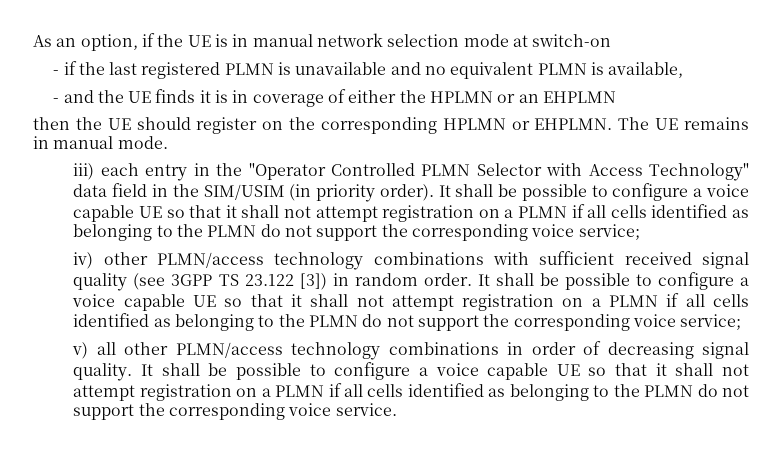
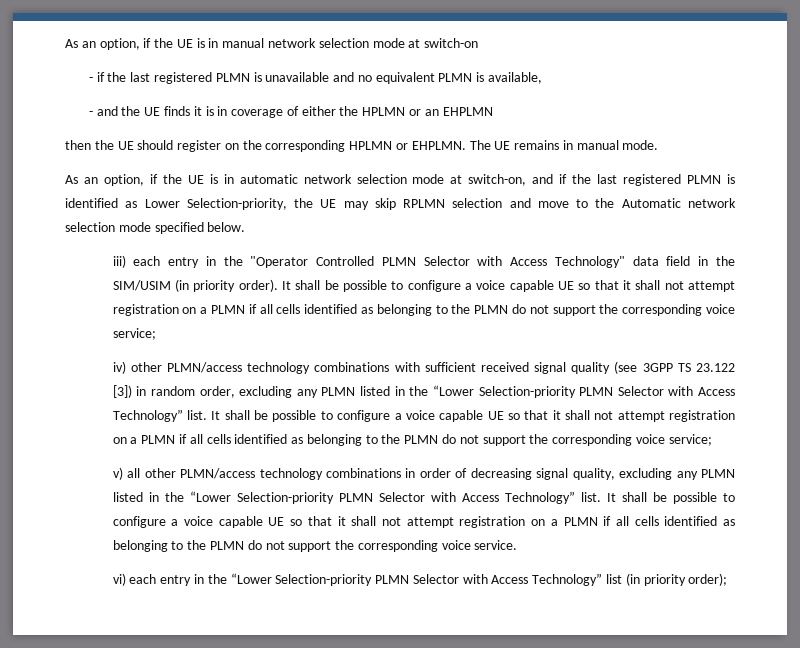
+ As an option, if the UE is in automatic network selection mode at switch-on, and if the last registered PLMN is identified as Lower Selection-priority, the UE may skip RPLMN selection and move to the Automatic network selection mode specified below.
- iv) other PLMN/access technology combinations with sufficient received signal quality (see 3GPP TS 23.122 [3]) in random order.
+ iv) other PLMN/access technology combinations with sufficient received signal quality (see 3GPP TS 23.122 [3]) in random order, excluding any PLMN listed in the “Lower Selection-priority PLMN Selector with Access Technology” list.
- v) all other PLMN/access technology combinations in order of decreasing signal quality.
+ v) all other PLMN/access technology combinations in order of decreasing signal quality, excluding any PLMN listed in the “Lower Selection-priority PLMN Selector with Access Technology” list.
+ vi) each entry in the “Lower Selection-priority PLMN Selector with Access Technology” list (in priority order);

